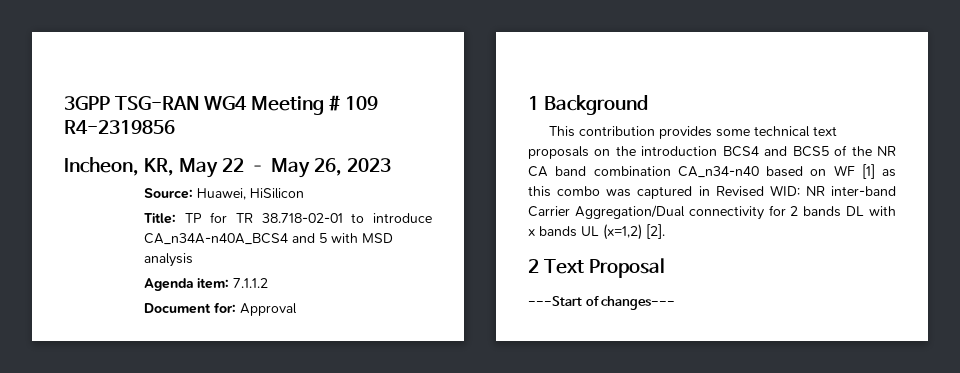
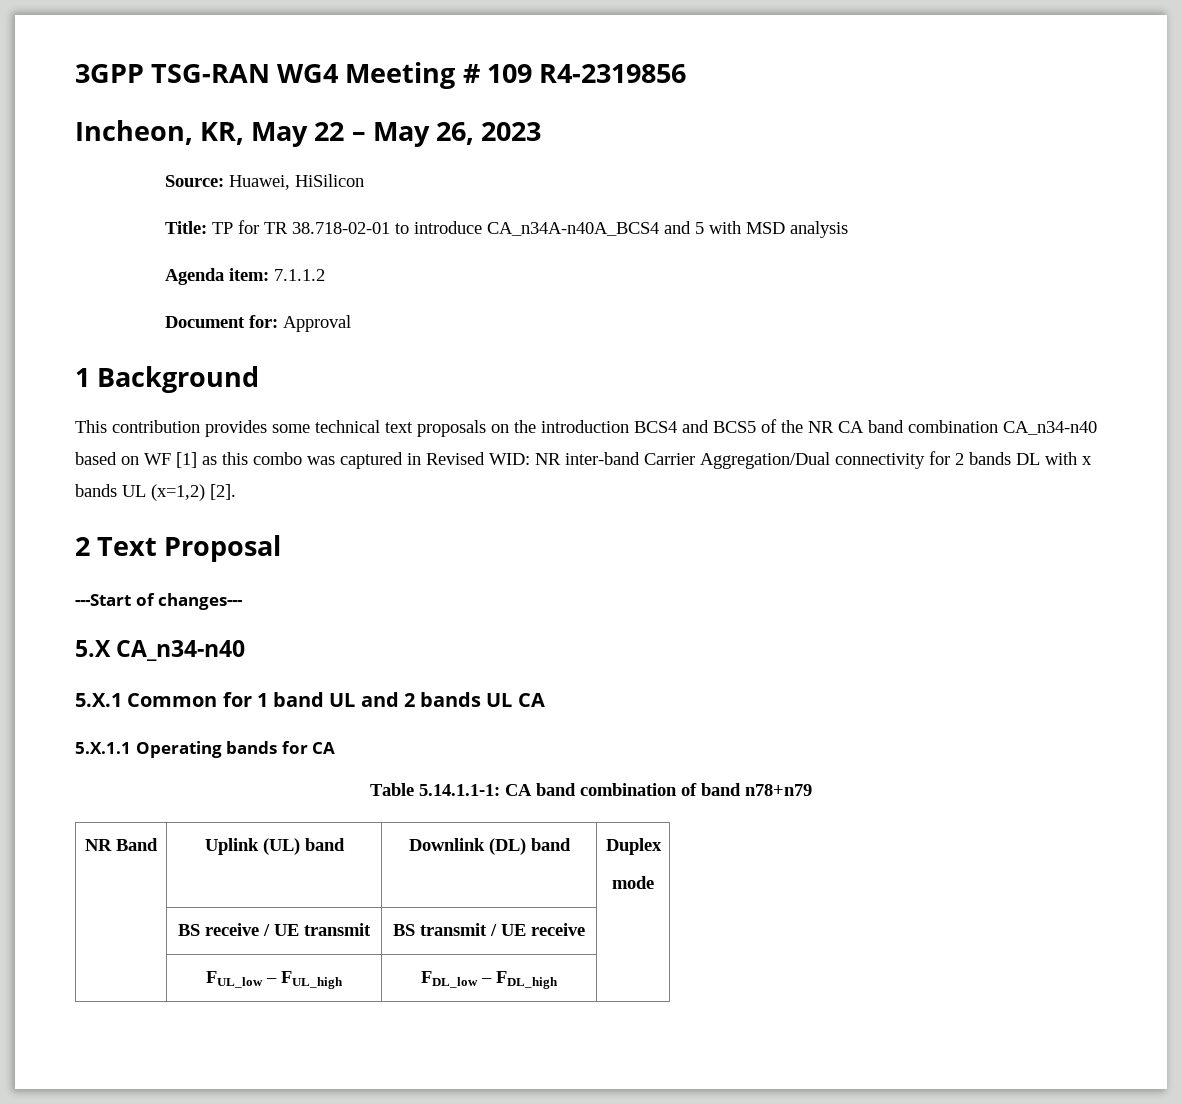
+ 5.X CA_n34-n40
+ 5.X.1 Common for 1 band UL and 2 bands UL CA
+ 5.X.1.1 Operating bands for CA
+ Table 5.14.1.1-1: CA band combination of band n78+n79
+ NR Band | Uplink (UL) band | Downlink (DL) band | Duplex
+ mode
+ | BS receive / UE transmit | BS transmit / UE receive |
+ | FUL_low – FUL_high | FDL_low – FDL_high |

